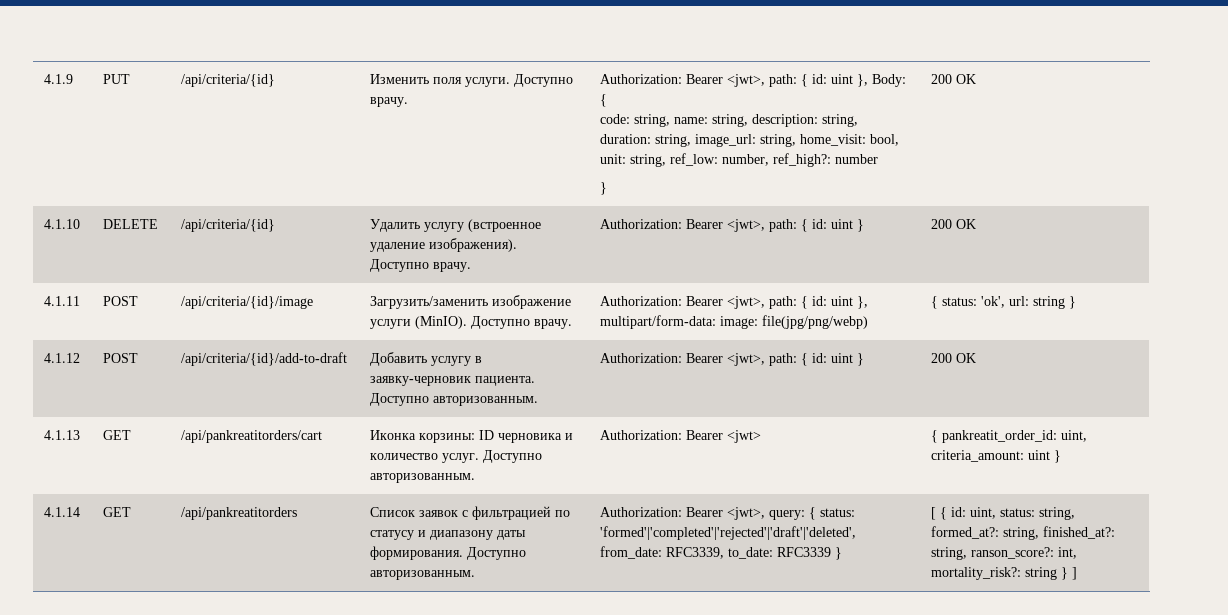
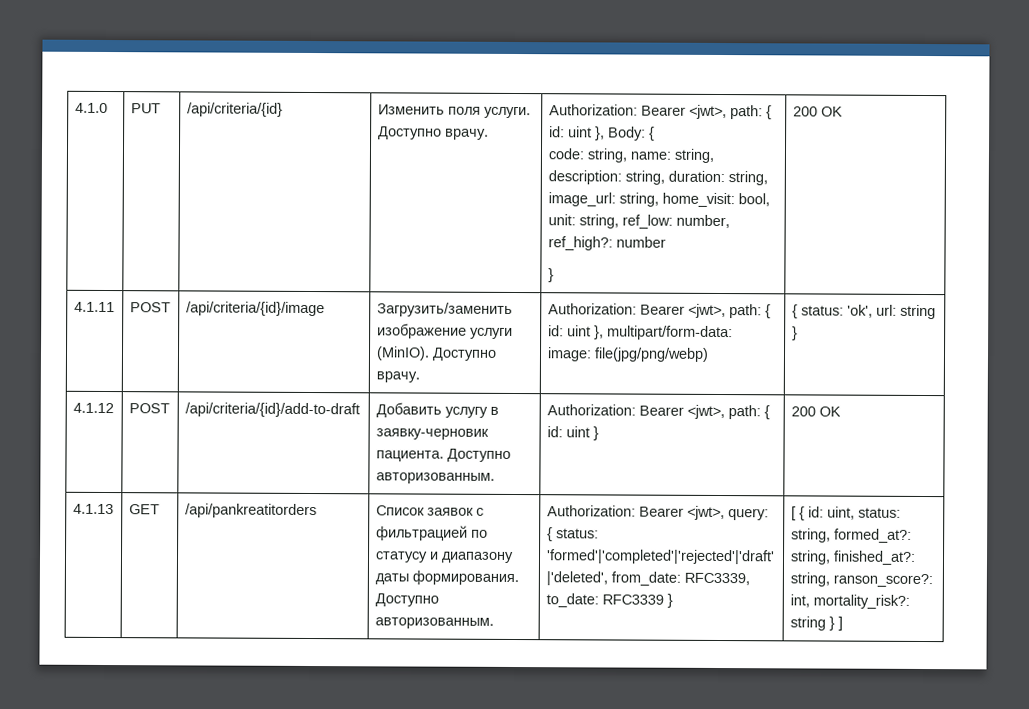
- 4.1.9 | PUT | /api/criteria/{id} | Изменить поля услуги. Доступно врачу. | Authorization: Bearer <jwt>, path: { id: uint }, Body: {
+ 4.1.0 | PUT | /api/criteria/{id} | Изменить поля услуги. Доступно врачу. | Authorization: Bearer <jwt>, path: { id: uint }, Body: {
- 4.1.10 | DELETE | /api/criteria/{id} | Удалить услугу (встроенное удаление изображения). Доступно врачу. | Authorization: Bearer <jwt>, path: { id: uint } | 200 OK
- /api/pankreatitorders/cart | Иконка корзины: ID черновика и количество услуг. Доступно авторизованным. | Authorization: Bearer <jwt> | { pankreatit_order_id: uint, criteria_amount: uint }
- 4.1.14 | GET

